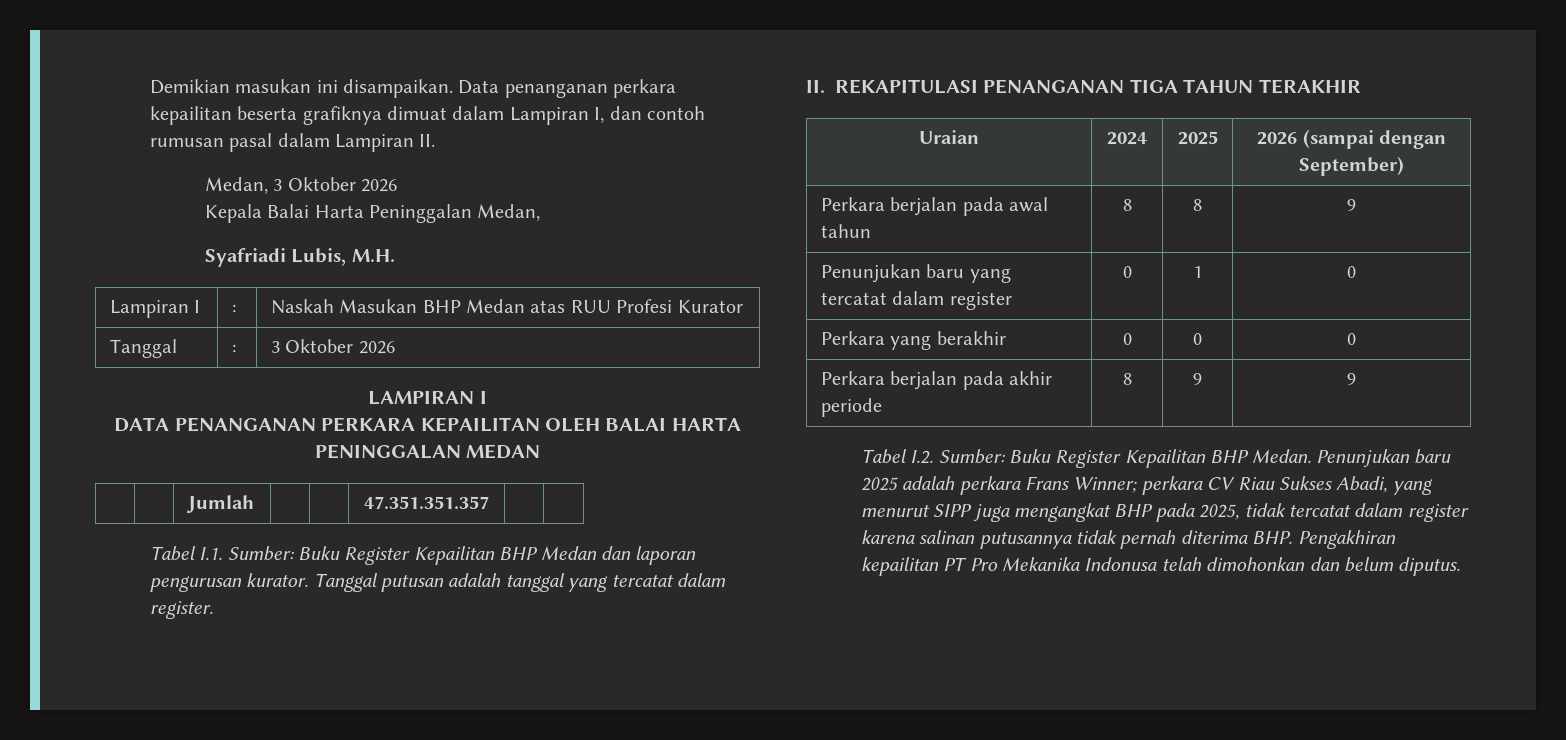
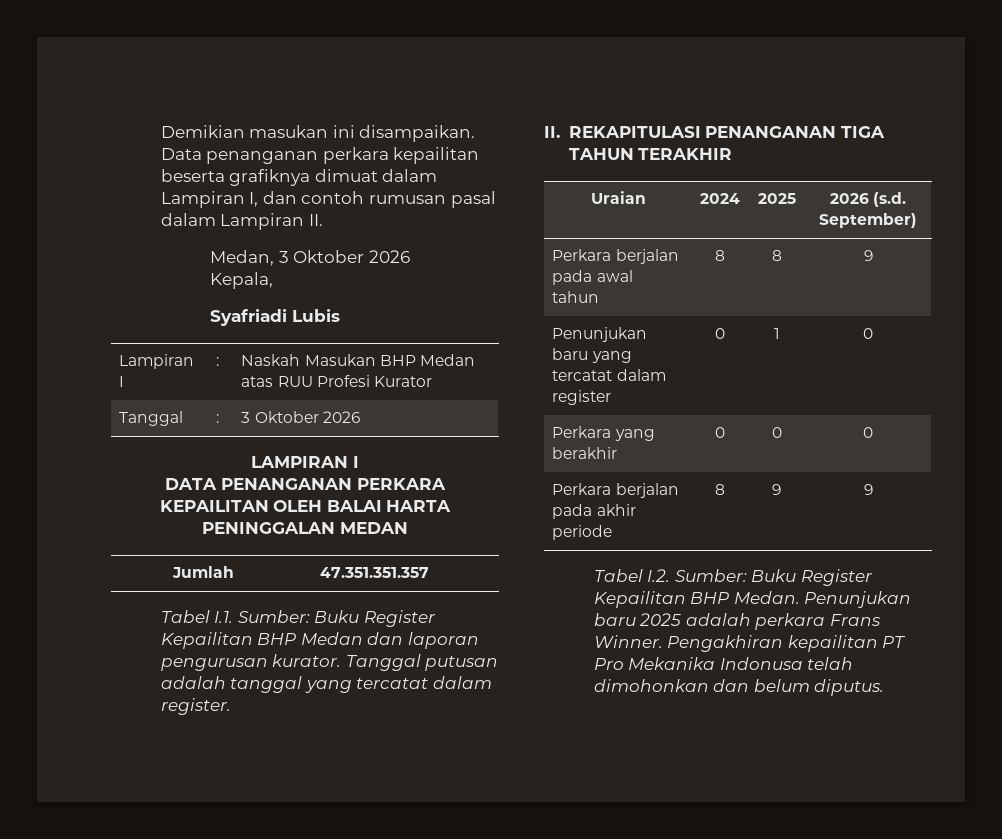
- Kepala Balai Harta Peninggalan Medan,
+ Kepala,
- Syafriadi Lubis, M.H.
+ Syafriadi Lubis
- Uraian | 2024 | 2025 | 2026 (sampai dengan September)
+ Uraian | 2024 | 2025 | 2026 (s.d. September)
- Penunjukan baru 2025 adalah perkara Frans Winner; perkara CV Riau Sukses Abadi, yang menurut SIPP juga mengangkat BHP pada 2025, tidak tercatat dalam register karena salinan putusannya tidak pernah diterima BHP. Pengakhiran kepailitan PT Pro Mekanika Indonusa telah dimohonkan dan belum diputus.
+ Penunjukan baru 2025 adalah perkara Frans Winner. Pengakhiran kepailitan PT Pro Mekanika Indonusa telah dimohonkan dan belum diputus.

